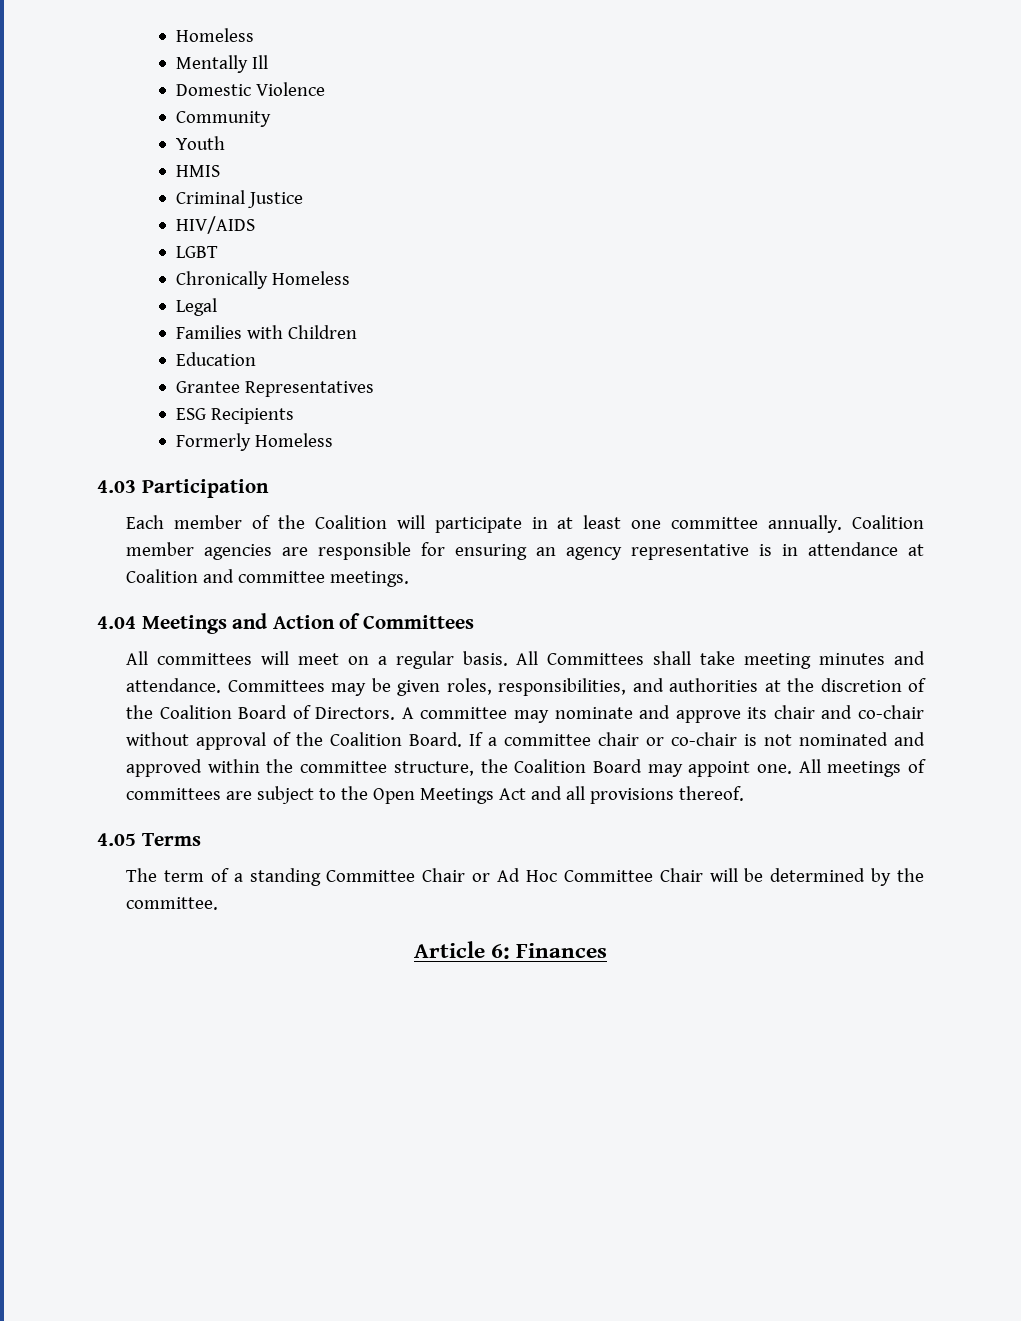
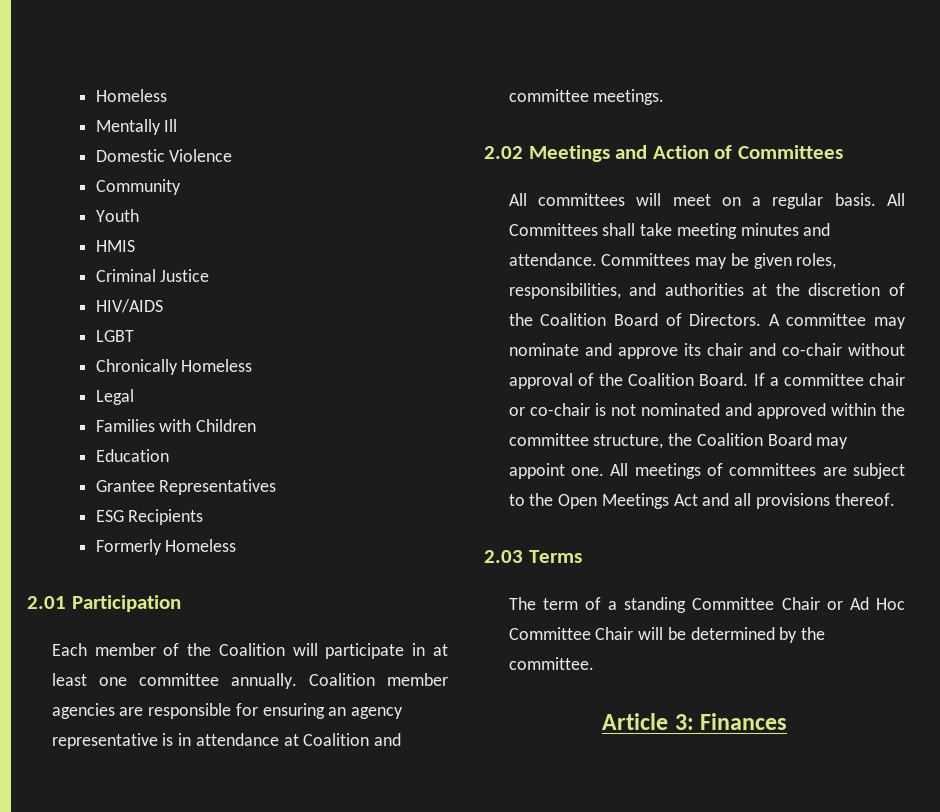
- 4.03 Participation
+ 2.01 Participation
- 4.04 Meetings and Action of Committees
+ 2.02 Meetings and Action of Committees
- 4.05 Terms
+ 2.03 Terms
- Article 6: Finances
+ Article 3: Finances

